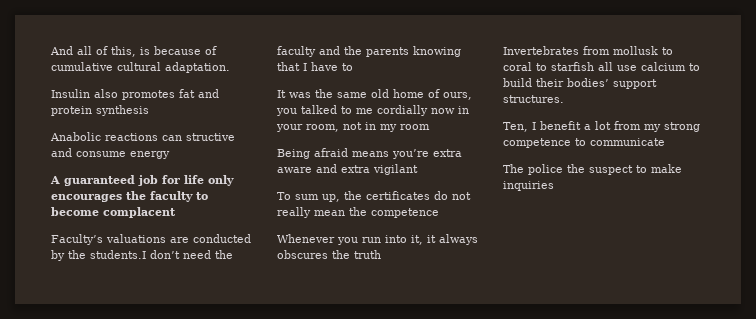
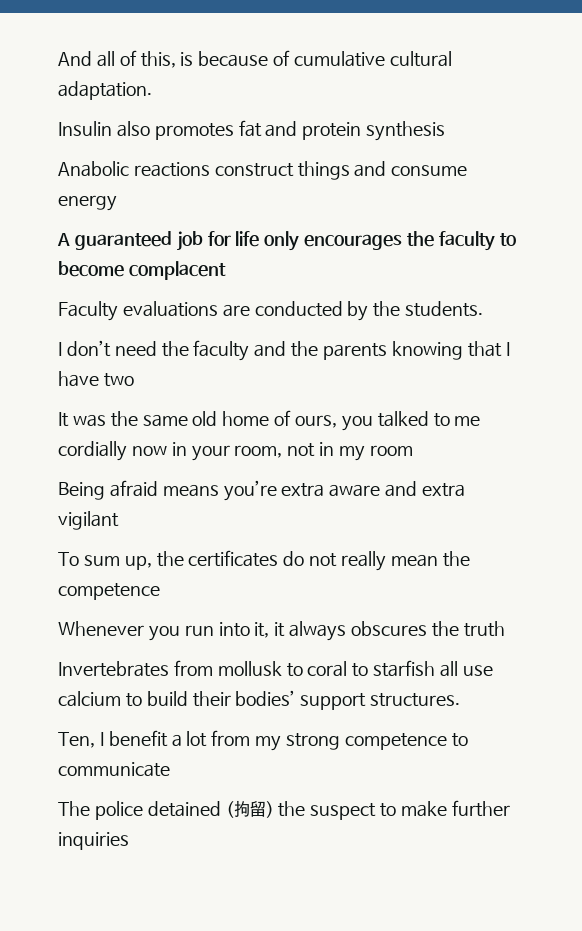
- Anabolic reactions can structive and consume energy
+ Anabolic reactions construct things and consume energy
- Faculty’s valuations are conducted by the students.I don’t need the faculty and the parents knowing that I have to
+ Faculty evaluations are conducted by the students.
+ I don’t need the faculty and the parents knowing that I have two
- The police the suspect to make inquiries
+ The police detained (拘留) the suspect to make further inquiries

